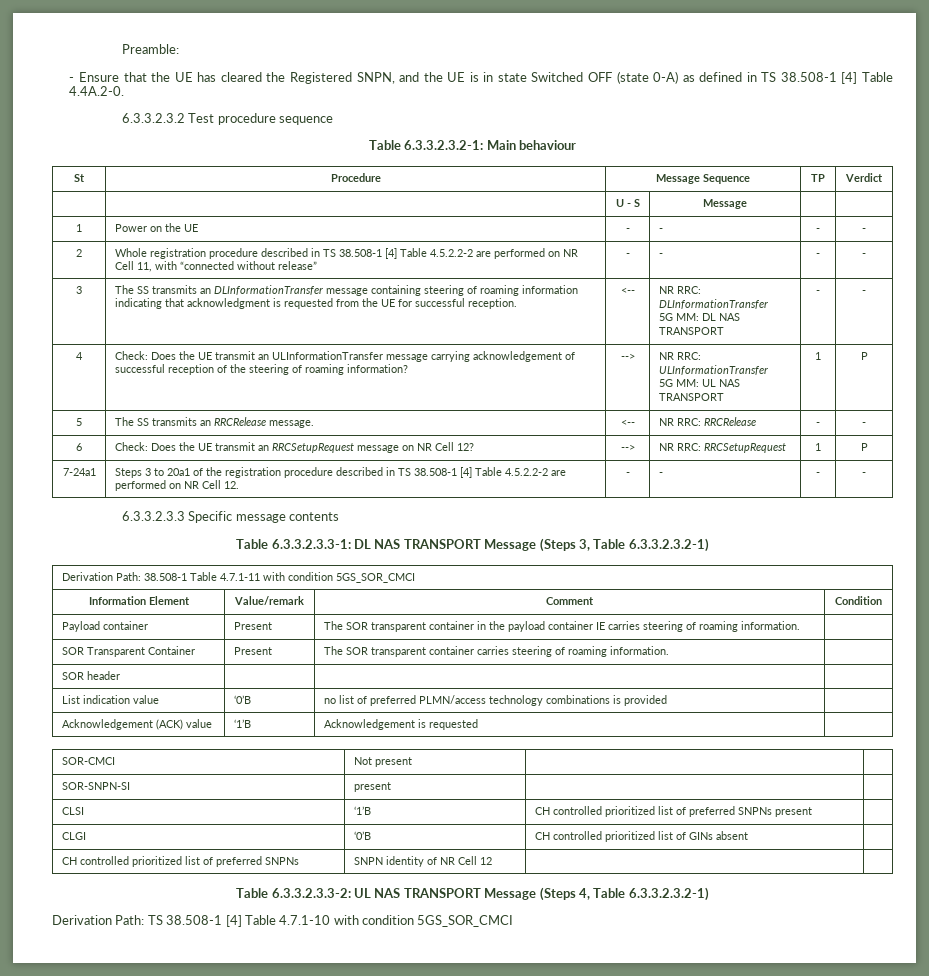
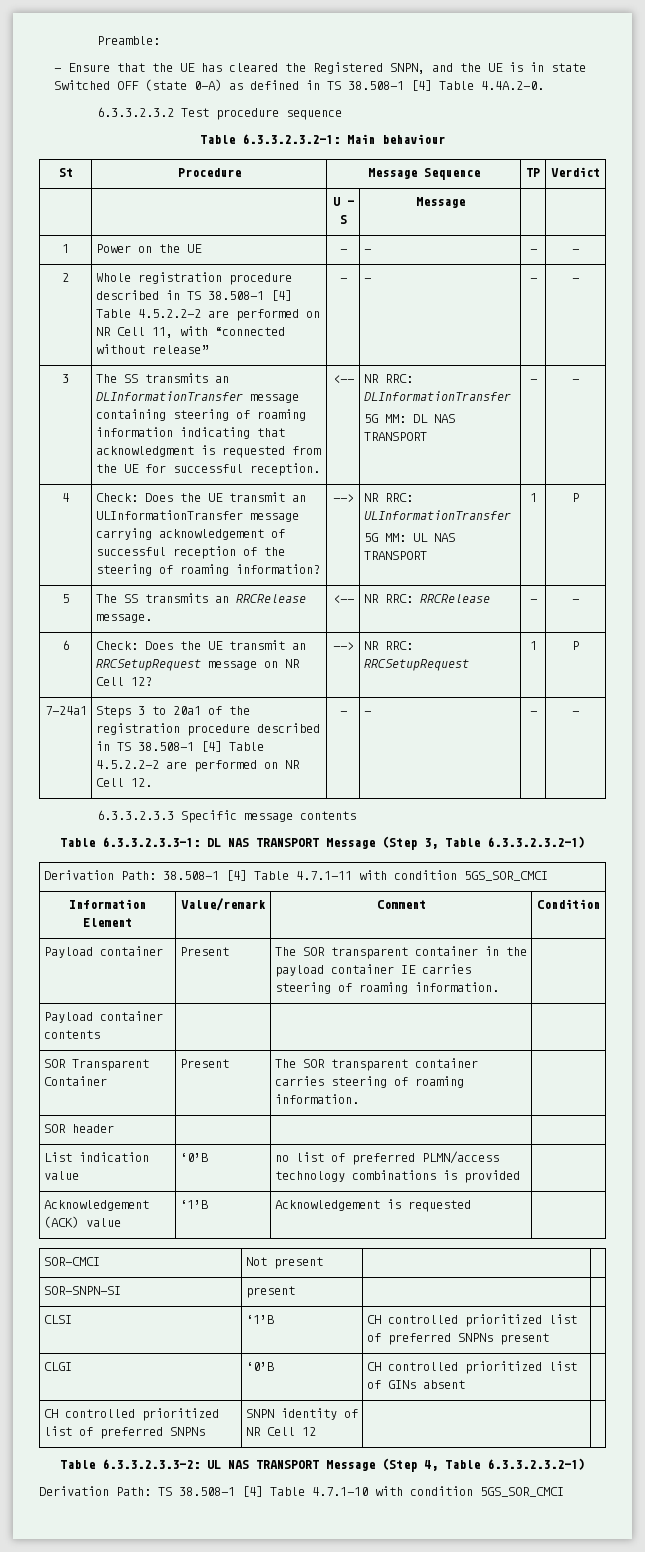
- Table 6.3.3.2.3.3-1: DL NAS TRANSPORT Message (Steps 3, Table 6.3.3.2.3.2-1)
+ Table 6.3.3.2.3.3-1: DL NAS TRANSPORT Message (Step 3, Table 6.3.3.2.3.2-1)
- Derivation Path: 38.508-1 Table 4.7.1-11 with condition 5GS_SOR_CMCI
+ Derivation Path: 38.508-1 [4] Table 4.7.1-11 with condition 5GS_SOR_CMCI
+ Payload container contents | | |
- Table 6.3.3.2.3.3-2: UL NAS TRANSPORT Message (Steps 4, Table 6.3.3.2.3.2-1)
+ Table 6.3.3.2.3.3-2: UL NAS TRANSPORT Message (Step 4, Table 6.3.3.2.3.2-1)

